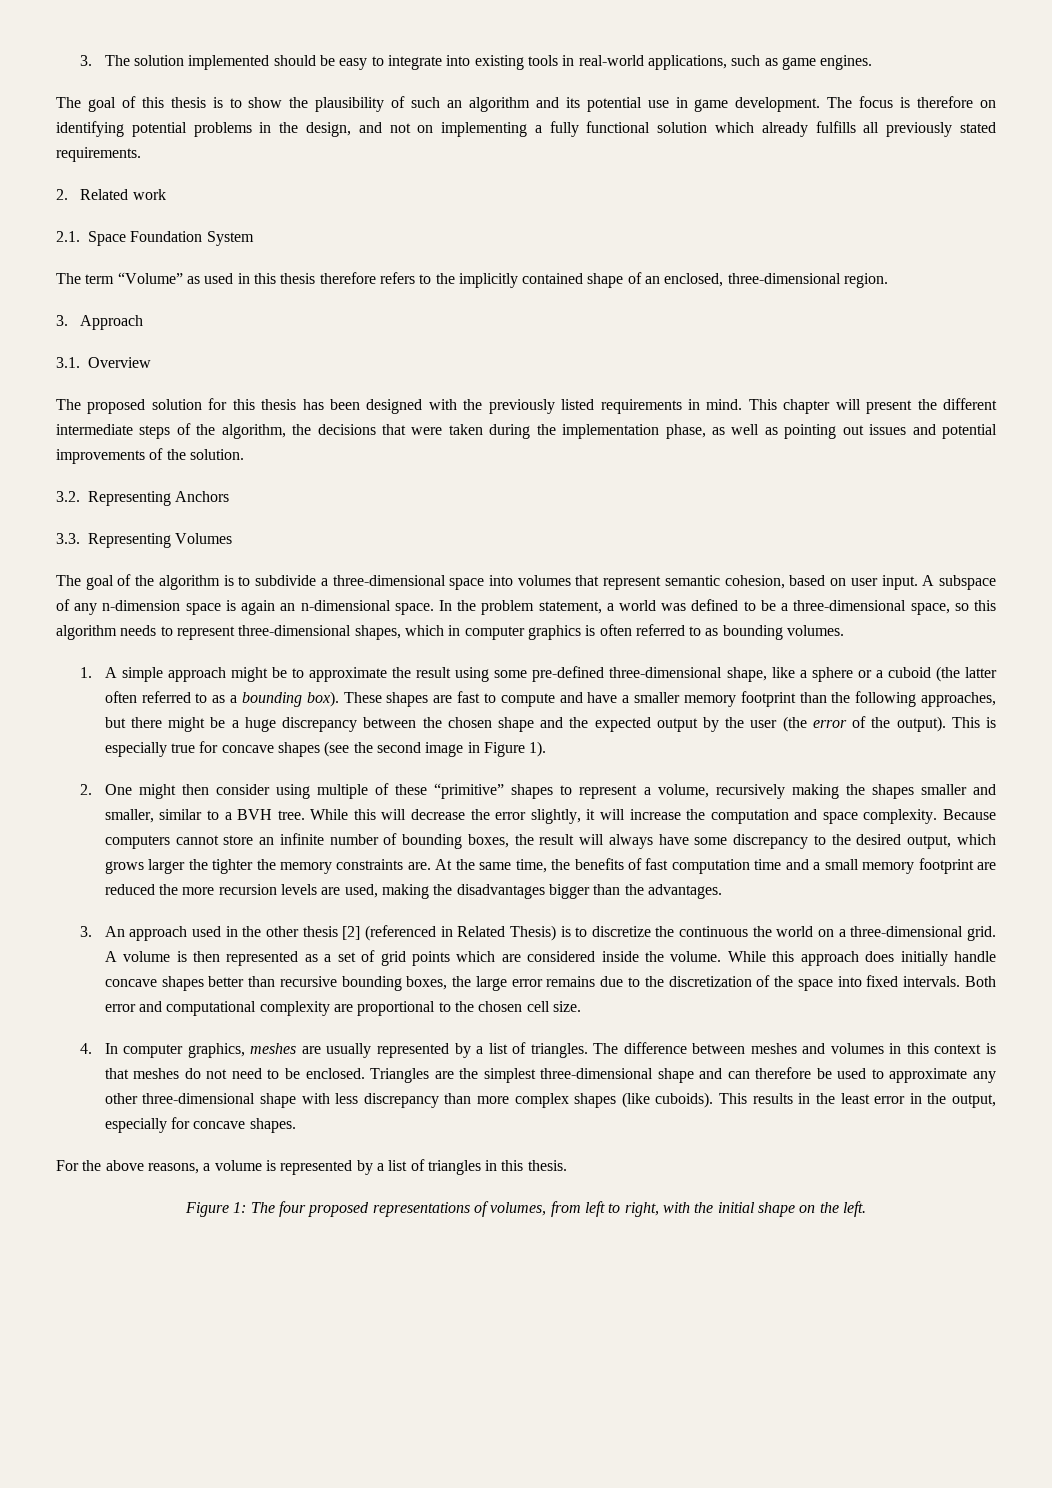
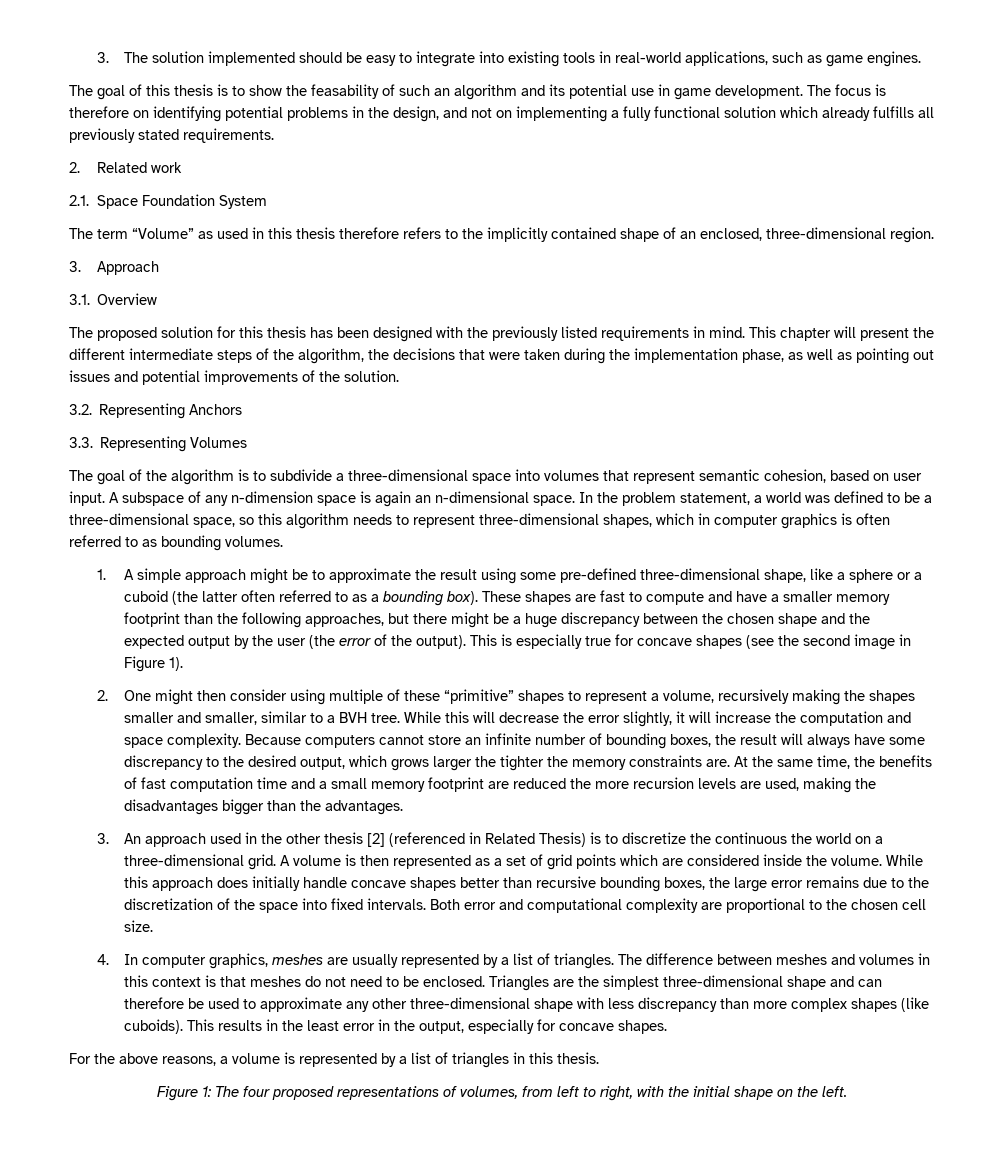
- The goal of this thesis is to show the plausibility of such an algorithm and its potential use in game development.
+ The goal of this thesis is to show the feasability of such an algorithm and its potential use in game development.

